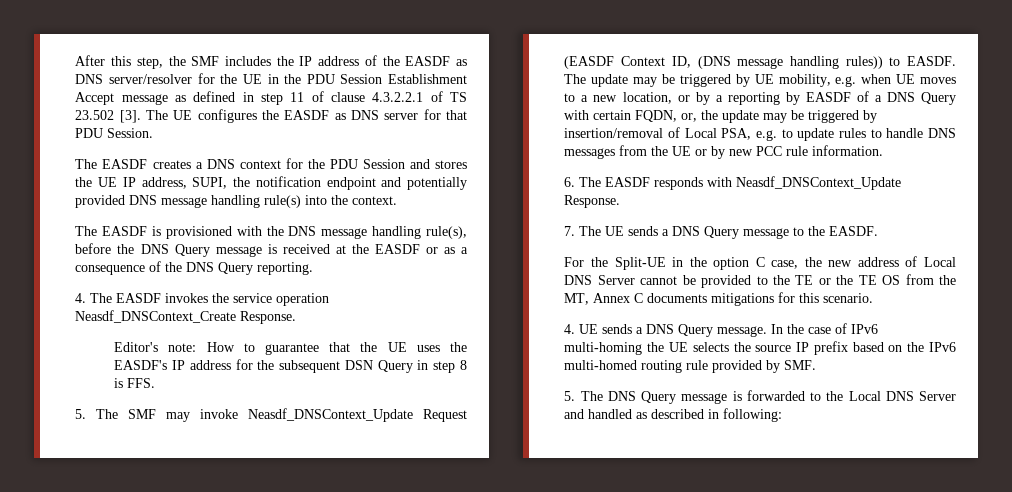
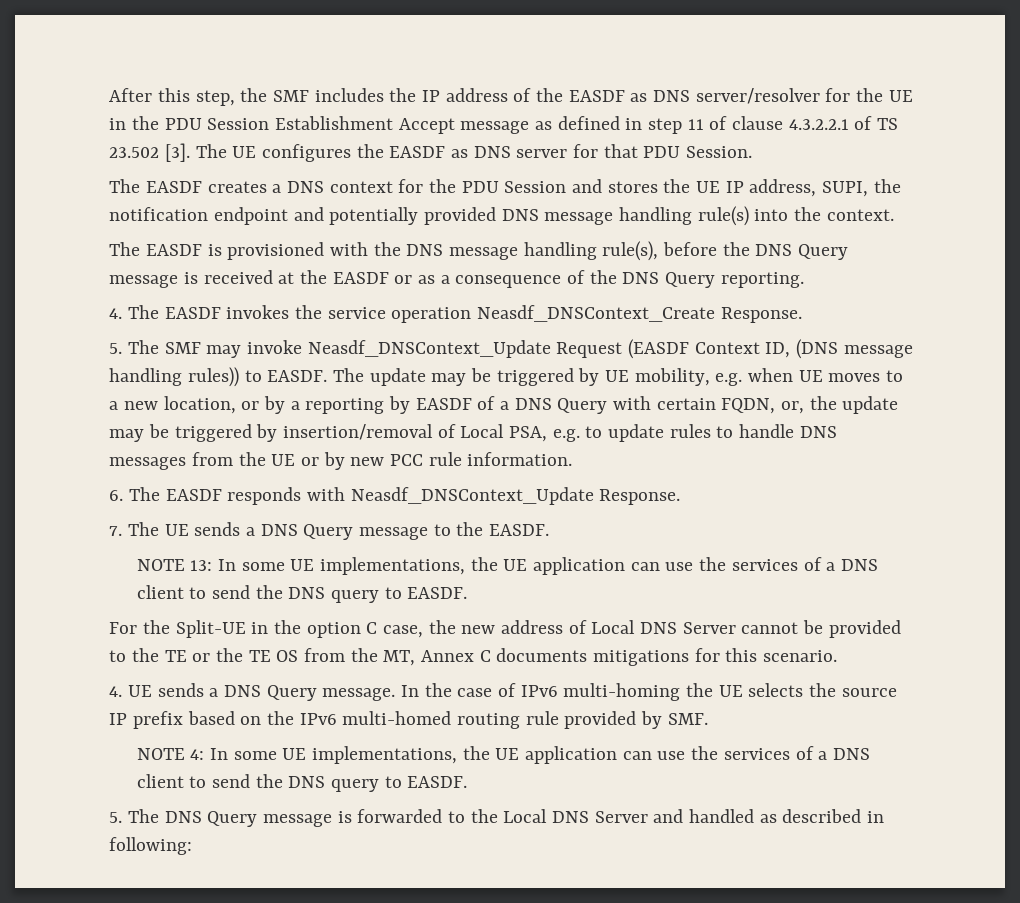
- Editor's note: How to guarantee that the UE uses the EASDF's IP address for the subsequent DSN Query in step 8 is FFS.
+ NOTE 13: In some UE implementations, the UE application can use the services of a DNS client to send the DNS query to EASDF.
+ NOTE 4: In some UE implementations, the UE application can use the services of a DNS client to send the DNS query to EASDF.

